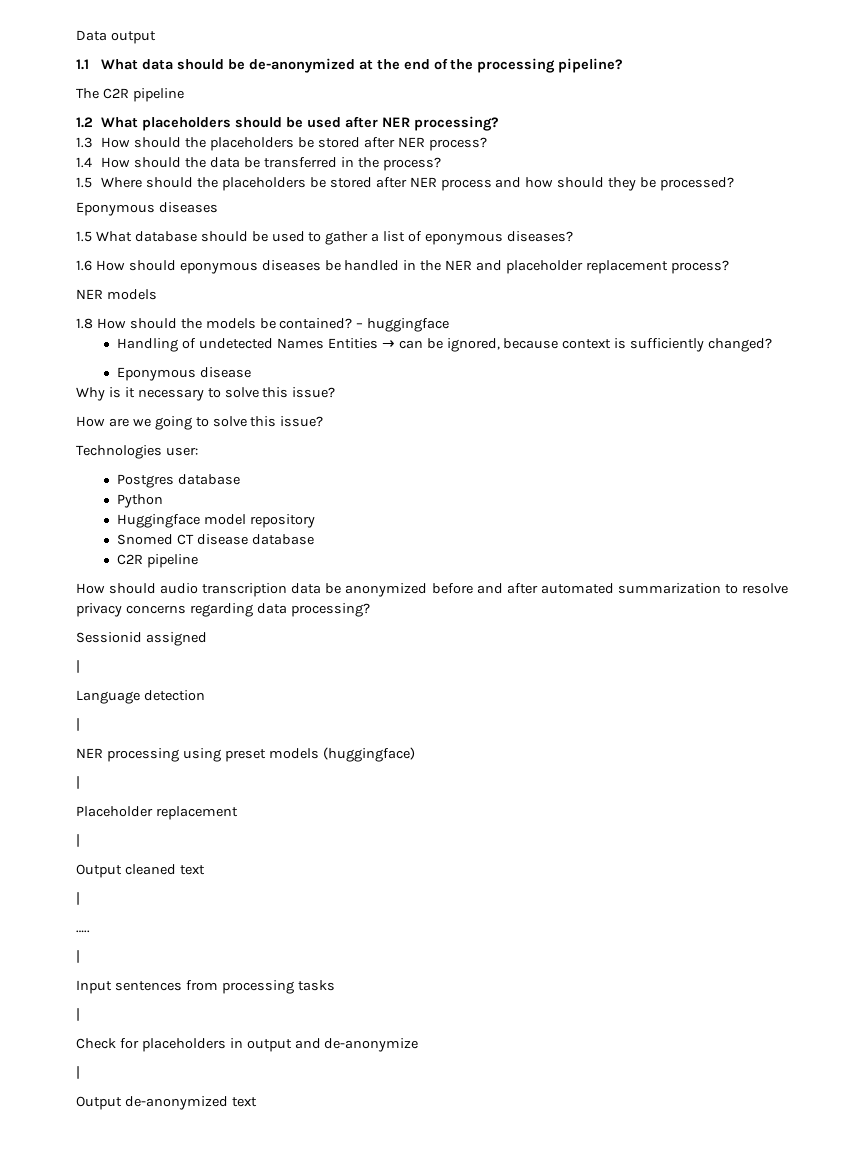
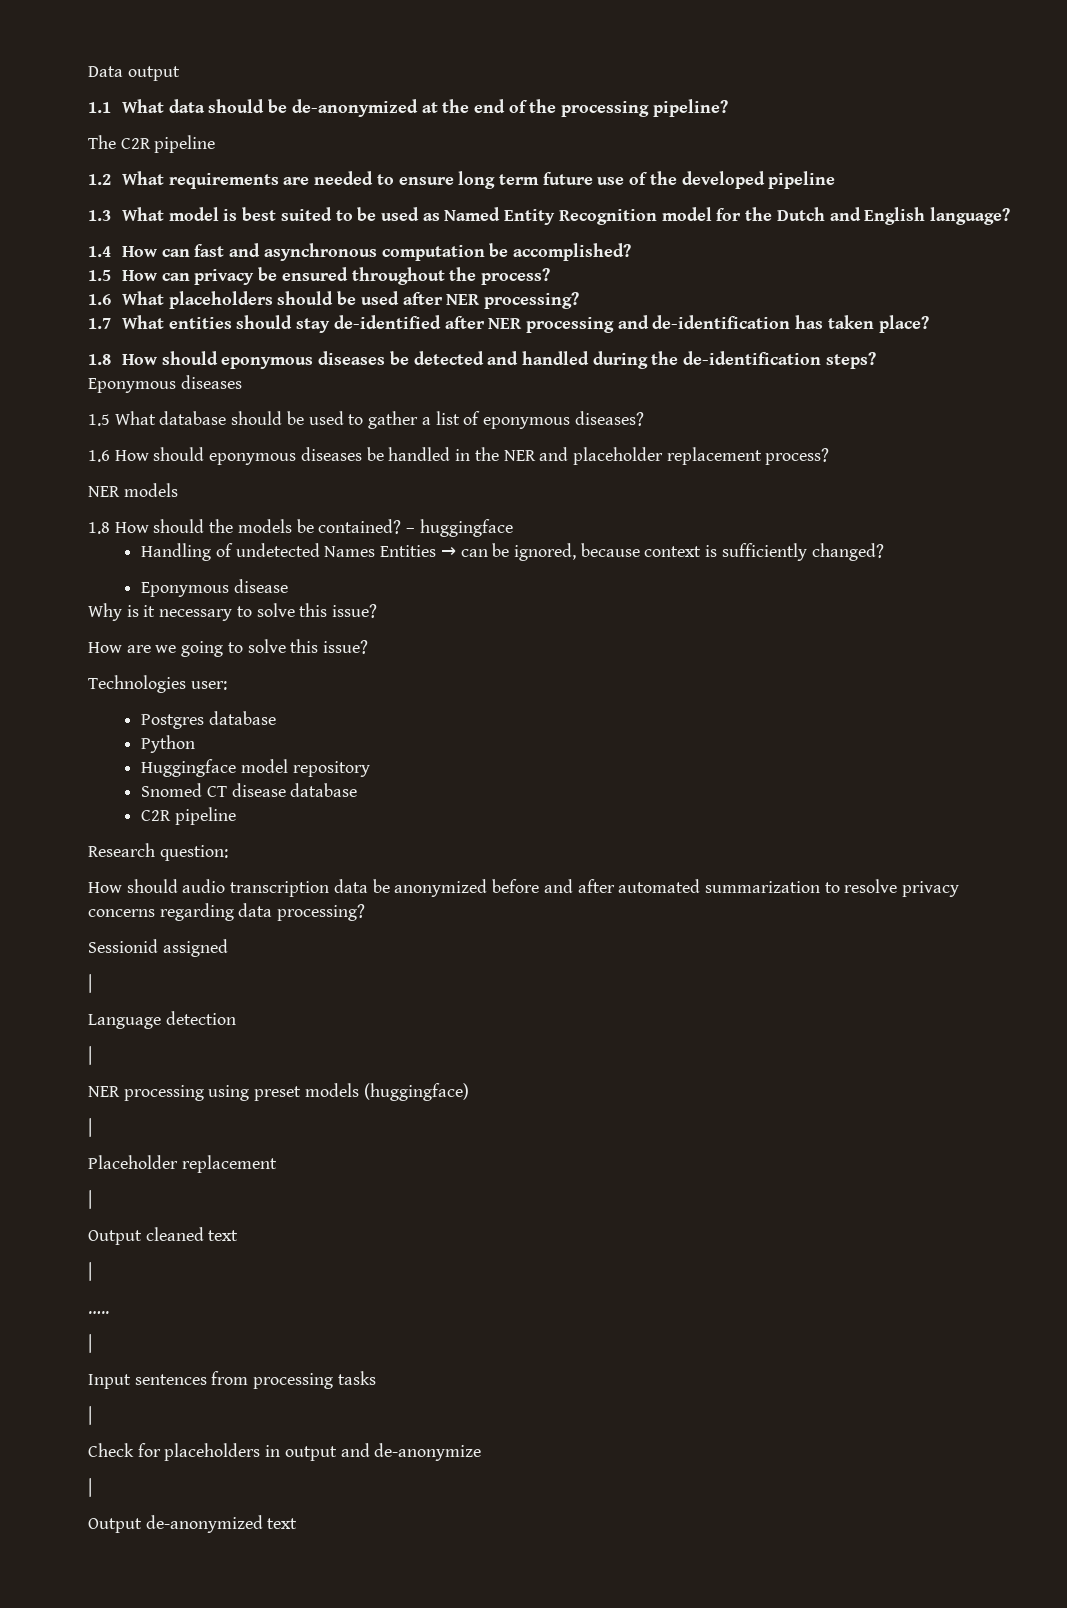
- 1.2 What placeholders should be used after NER processing?
+ 1.2 What requirements are needed to ensure long term future use of the developed pipeline
+ 1.3 What model is best suited to be used as Named Entity Recognition model for the Dutch and English language?
+ 1.4 How can fast and asynchronous computation be accomplished?
+ 1.5 How can privacy be ensured throughout the process?
+ 1.6 What placeholders should be used after NER processing?
- 1.3 How should the placeholders be stored after NER process?
- 1.4 How should the data be transferred in the process?
- 1.5 Where should the placeholders be stored after NER process and how should they be processed?
+ 1.7 What entities should stay de-identified after NER processing and de-identification has taken place?
+ 1.8 How should eponymous diseases be detected and handled during the de-identification steps?
+ Research question:

